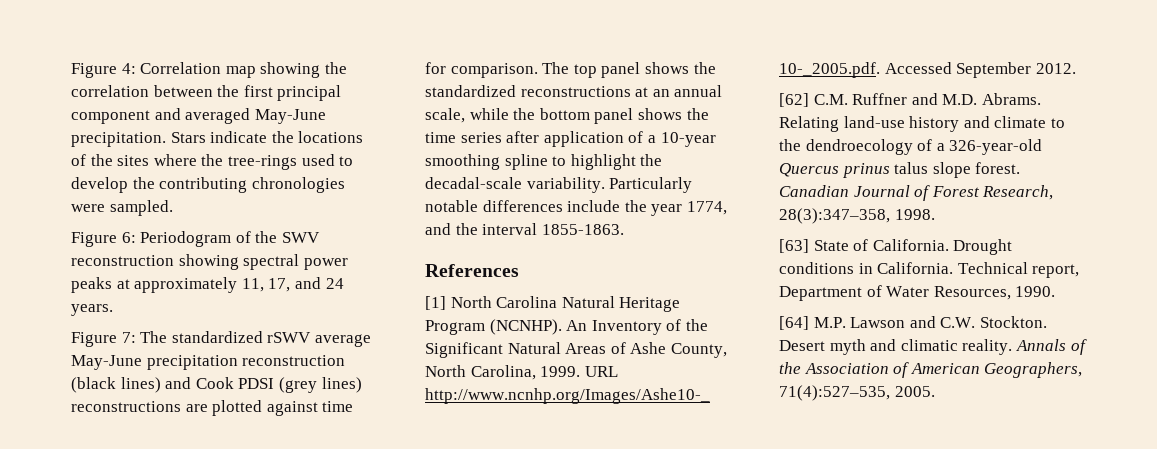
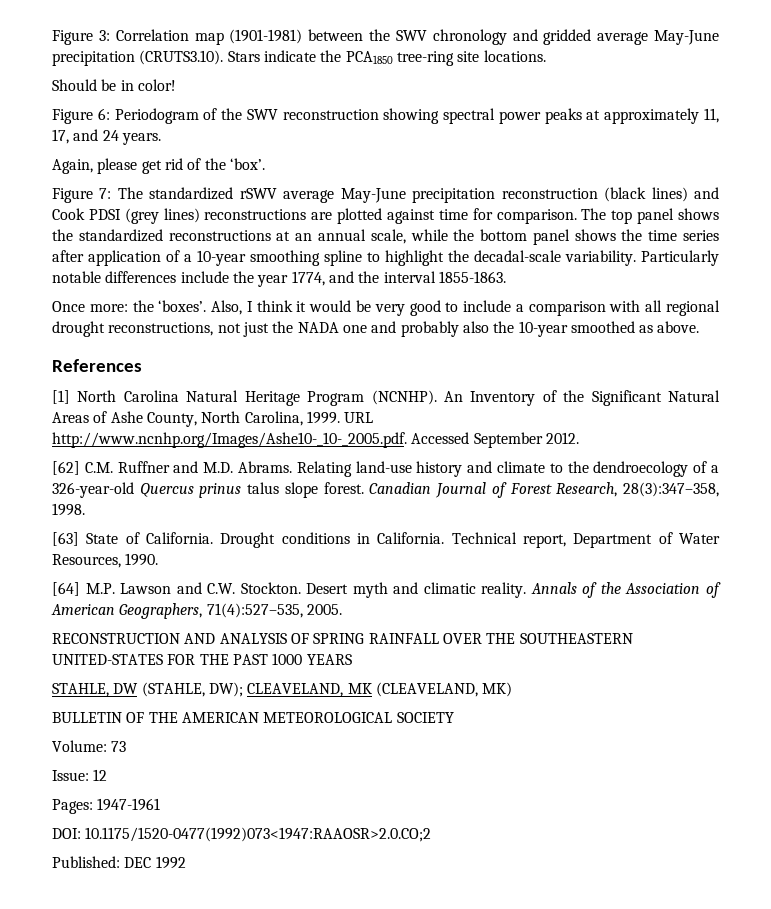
- Figure 4: Correlation map showing the correlation between the first principal component and averaged May-June precipitation. Stars indicate the locations of the sites where the tree-rings used to develop the contributing chronologies were sampled.
+ Figure 3: Correlation map (1901-1981) between the SWV chronology and gridded average May-June precipitation (CRUTS3.10). Stars indicate the PCA1850 tree-ring site locations.
+ Should be in color!
+ Again, please get rid of the ‘box’.
+ Once more: the ‘boxes’. Also, I think it would be very good to include a comparison with all regional drought reconstructions, not just the NADA one and probably also the 10-year smoothed as above.
+ RECONSTRUCTION AND ANALYSIS OF SPRING RAINFALL OVER THE SOUTHEASTERN UNITED-STATES FOR THE PAST 1000 YEARS
+ STAHLE, DW (STAHLE, DW); CLEAVELAND, MK (CLEAVELAND, MK)
+ BULLETIN OF THE AMERICAN METEOROLOGICAL SOCIETY
+ Volume: 73
+ Issue: 12
+ Pages: 1947-1961
+ DOI: 10.1175/1520-0477(1992)073<1947:RAAOSR>2.0.CO;2
+ Published: DEC 1992

